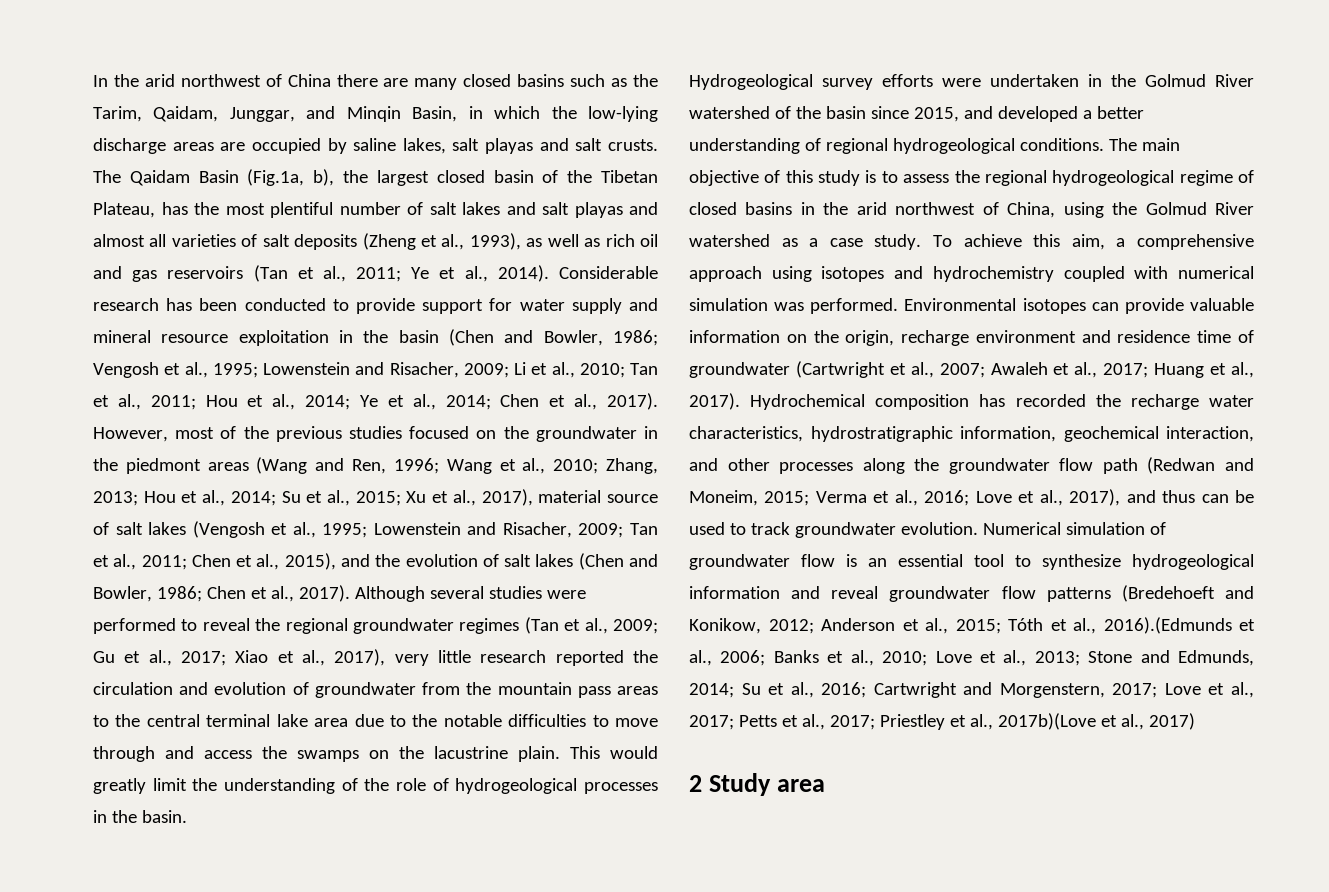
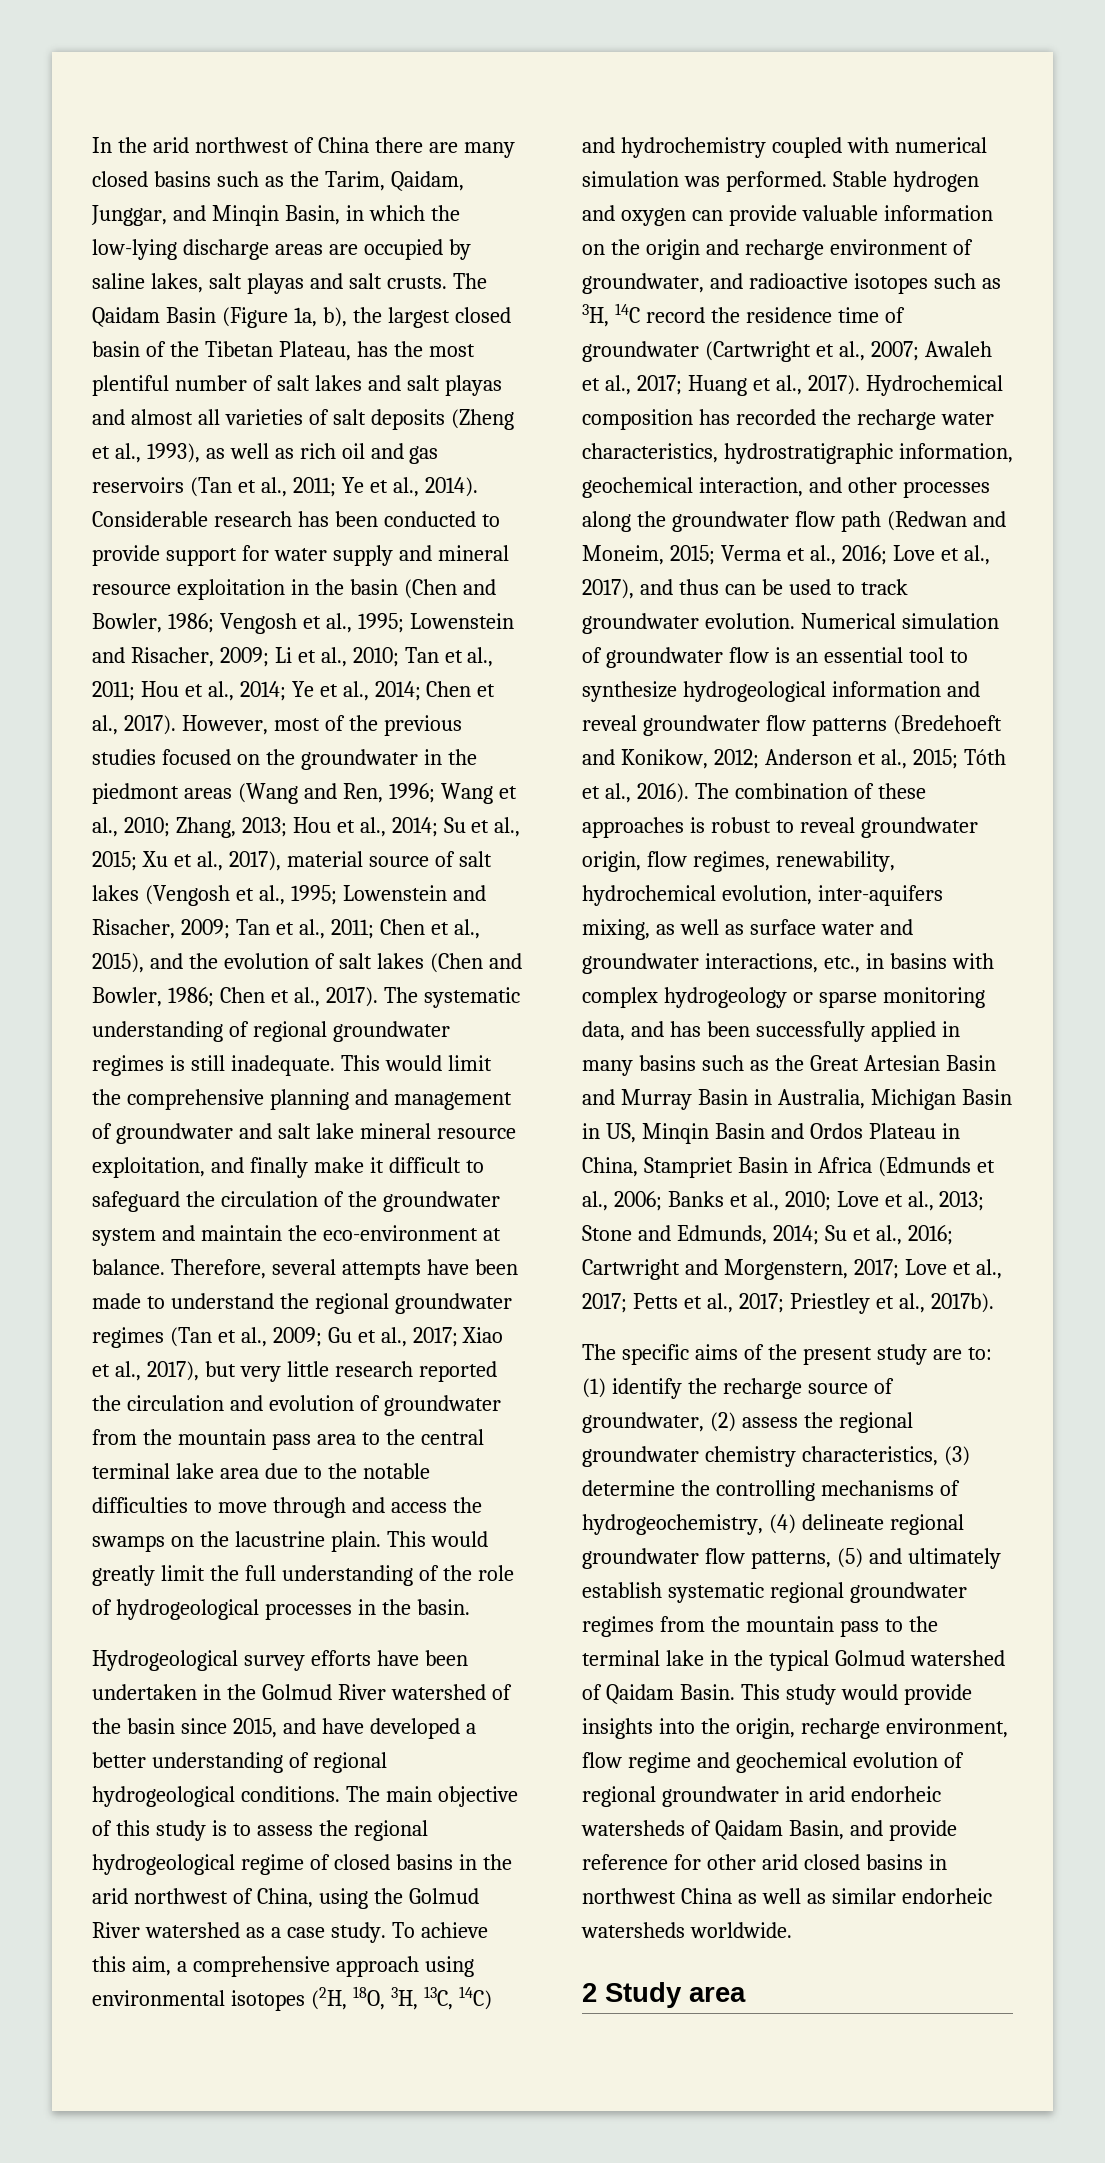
- The Qaidam Basin (Fig.1a, b), the largest closed basin of the Tibetan Plateau, has the most plentiful number of salt lakes and salt playas and almost all varieties of salt deposits (Zheng et al., 1993), as well as rich oil and gas reservoirs (Tan et al., 2011; Ye et al., 2014).
+ The Qaidam Basin (Figure 1a, b), the largest closed basin of the Tibetan Plateau, has the most plentiful number of salt lakes and salt playas and almost all varieties of salt deposits (Zheng et al., 1993), as well as rich oil and gas reservoirs (Tan et al., 2011; Ye et al., 2014).
- Although several studies were performed to reveal the regional groundwater regimes (Tan et al., 2009; Gu et al., 2017; Xiao et al., 2017), very little research reported the circulation and evolution of groundwater from the mountain pass areas to the central terminal lake area due to the notable difficulties to move through and access the swamps on the lacustrine plain.
+ The systematic understanding of regional groundwater regimes is still inadequate. This would limit the comprehensive planning and management of groundwater and salt lake mineral resource exploitation, and finally make it difficult to safeguard the circulation of the groundwater system and maintain the eco-environment at balance. Therefore, several attempts have been made to understand the regional groundwater regimes (Tan et al., 2009; Gu et al., 2017; Xiao et al., 2017), but very little research reported the circulation and evolution of groundwater from the mountain pass area to the central terminal lake area due to the notable difficulties to move through and access the swamps on the lacustrine plain.
- This would greatly limit the understanding of the role of hydrogeological processes in the basin.
+ This would greatly limit the full understanding of the role of hydrogeological processes in the basin.
- Hydrogeological survey efforts were undertaken in the Golmud River watershed of the basin since 2015, and developed a better understanding of regional hydrogeological conditions.
+ Hydrogeological survey efforts have been undertaken in the Golmud River watershed of the basin since 2015, and have developed a better understanding of regional hydrogeological conditions.
- To achieve this aim, a comprehensive approach using isotopes and hydrochemistry coupled with numerical simulation was performed.
+ To achieve this aim, a comprehensive approach using environmental isotopes (2H, 18O, 3H, 13C, 14C) and hydrochemistry coupled with numerical simulation was performed.
- Environmental isotopes can provide valuable information on the origin, recharge environment and residence time of groundwater (Cartwright et al., 2007; Awaleh et al., 2017; Huang et al., 2017).
+ Stable hydrogen and oxygen can provide valuable information on the origin and recharge environment of groundwater, and radioactive isotopes such as 3H, 14C record the residence time of groundwater (Cartwright et al., 2007; Awaleh et al., 2017; Huang et al., 2017).
- Tóth et al., 2016).(Edmunds et al., 2006;
+ Tóth et al., 2016). The combination of these approaches is robust to reveal groundwater origin, flow regimes, renewability, hydrochemical evolution, inter-aquifers mixing, as well as surface water and groundwater interactions, etc., in basins with complex hydrogeology or sparse monitoring data, and has been successfully applied in many basins such as the Great Artesian Basin and Murray Basin in Australia, Michigan Basin in US, Minqin Basin and Ordos Plateau in China, Stampriet Basin in Africa (Edmunds et al., 2006;
- Priestley et al., 2017b)(Love et al., 2017)
+ Priestley et al., 2017b).
+ The specific aims of the present study are to: (1) identify the recharge source of groundwater, (2) assess the regional groundwater chemistry characteristics, (3) determine the controlling mechanisms of hydrogeochemistry, (4) delineate regional groundwater flow patterns, (5) and ultimately establish systematic regional groundwater regimes from the mountain pass to the terminal lake in the typical Golmud watershed of Qaidam Basin. This study would provide insights into the origin, recharge environment, flow regime and geochemical evolution of regional groundwater in arid endorheic watersheds of Qaidam Basin, and provide reference for other arid closed basins in northwest China as well as similar endorheic watersheds worldwide.

